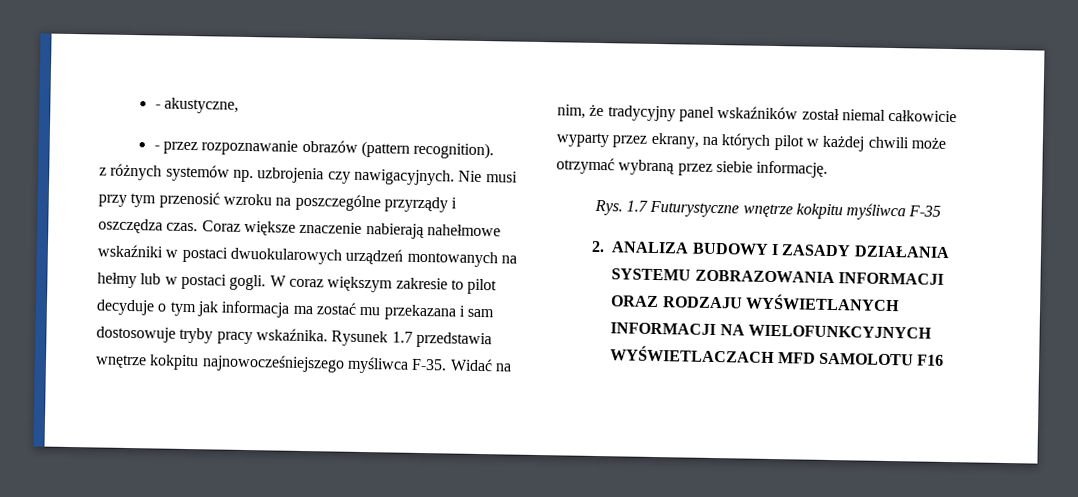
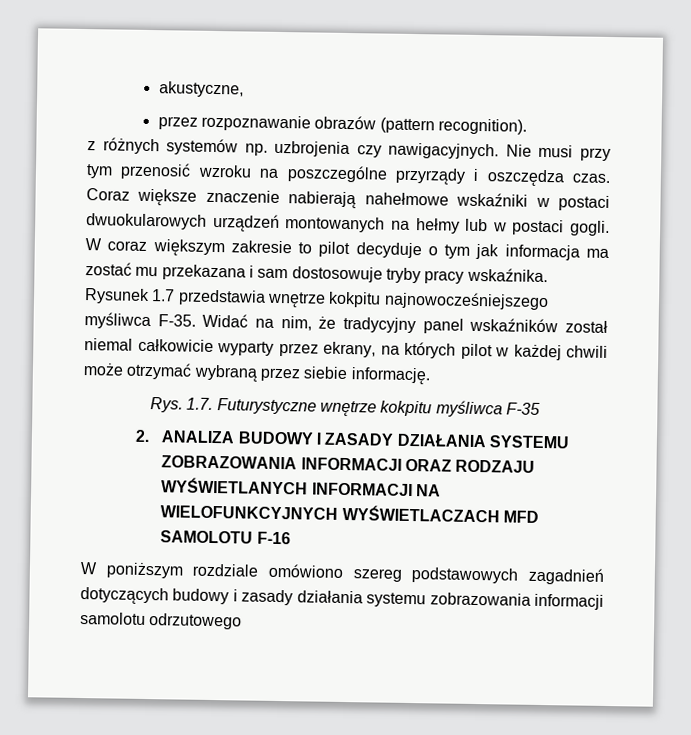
- - akustyczne,
+ akustyczne,
- - przez rozpoznawanie obrazów (pattern recognition).
+ przez rozpoznawanie obrazów (pattern recognition).
- Rys. 1.7 Futurystyczne wnętrze kokpitu myśliwca F-35
+ Rys. 1.7. Futurystyczne wnętrze kokpitu myśliwca F-35
- 2. ANALIZA BUDOWY I ZASADY DZIAŁANIA SYSTEMU ZOBRAZOWANIA INFORMACJI ORAZ RODZAJU WYŚWIETLANYCH INFORMACJI NA WIELOFUNKCYJNYCH WYŚWIETLACZACH MFD SAMOLOTU F16
+ 2. ANALIZA BUDOWY I ZASADY DZIAŁANIA SYSTEMU ZOBRAZOWANIA INFORMACJI ORAZ RODZAJU WYŚWIETLANYCH INFORMACJI NA WIELOFUNKCYJNYCH WYŚWIETLACZACH MFD SAMOLOTU F-16
+ W poniższym rozdziale omówiono szereg podstawowych zagadnień dotyczących budowy i zasady działania systemu zobrazowania informacji samolotu odrzutowego

